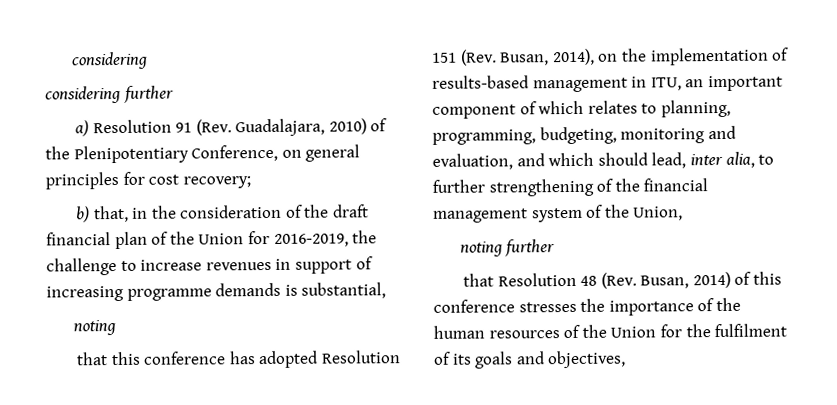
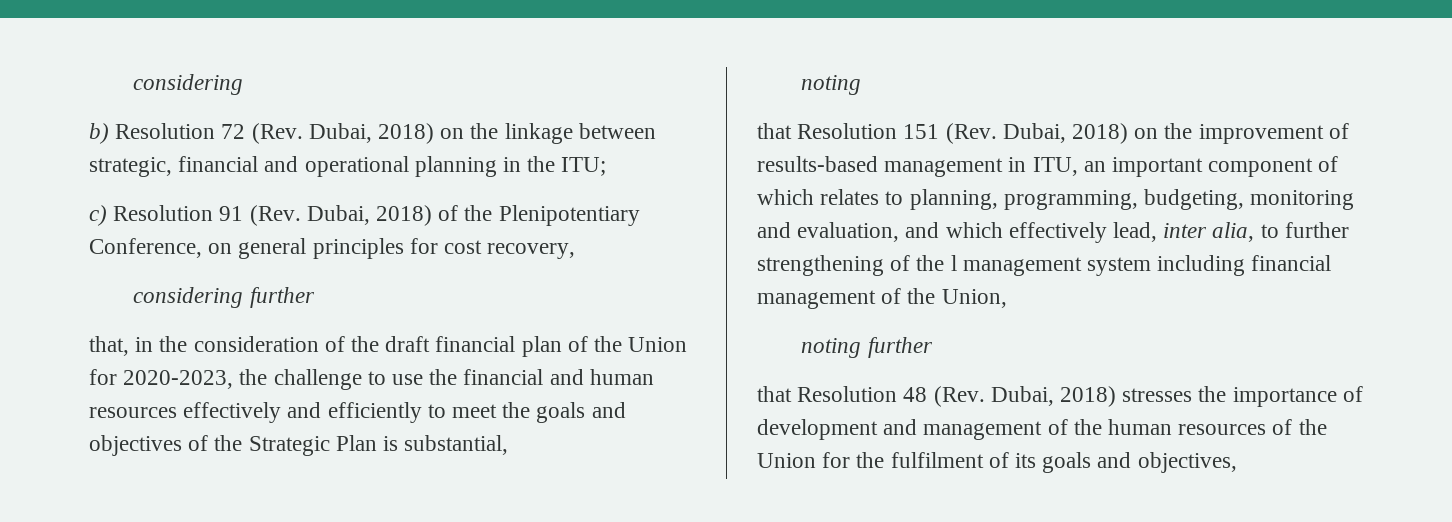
+ b) Resolution 72 (Rev. Dubai, 2018) on the linkage between strategic, financial and operational planning in the ITU;
+ c) Resolution 91 (Rev. Dubai, 2018) of the Plenipotentiary Conference, on general principles for cost recovery,
  considering further
- a) Resolution 91 (Rev. Guadalajara, 2010) of the Plenipotentiary Conference, on general principles for cost recovery;
- b) that, in the consideration of the draft financial plan of the Union for 2016-2019, the challenge to increase revenues in support of increasing programme demands is substantial,
+ that, in the consideration of the draft financial plan of the Union for 2020-2023, the challenge to use the financial and human resources effectively and efficiently to meet the goals and objectives of the Strategic Plan is substantial,
- that this conference has adopted Resolution 151 (Rev. Busan, 2014), on the implementation of results-based management in ITU, an important component of which relates to planning, programming, budgeting, monitoring and evaluation, and which should lead, inter alia, to further strengthening of the financial management system of the Union,
+ that Resolution 151 (Rev. Dubai, 2018) on the improvement of results-based management in ITU, an important component of which relates to planning, programming, budgeting, monitoring and evaluation, and which effectively lead, inter alia, to further strengthening of the l management system including financial management of the Union,
- that Resolution 48 (Rev. Busan, 2014) of this conference stresses the importance of the human resources of the Union for the fulfilment of its goals and objectives,
+ that Resolution 48 (Rev. Dubai, 2018) stresses the importance of development and management of the human resources of the Union for the fulfilment of its goals and objectives,

